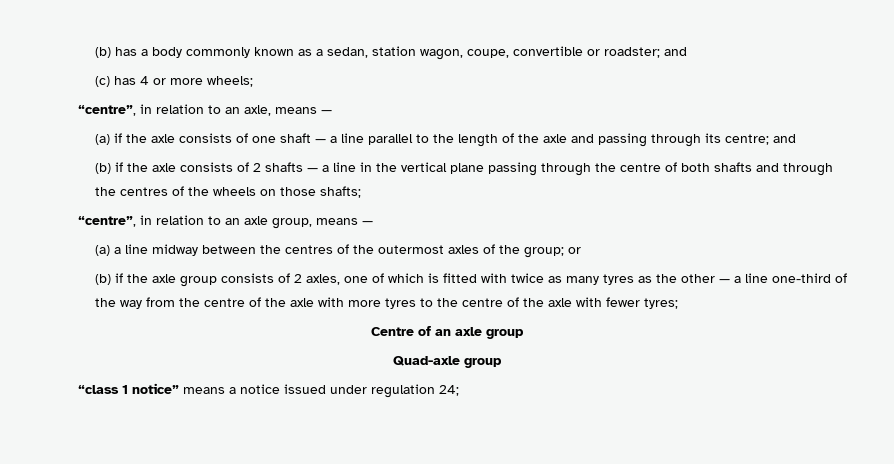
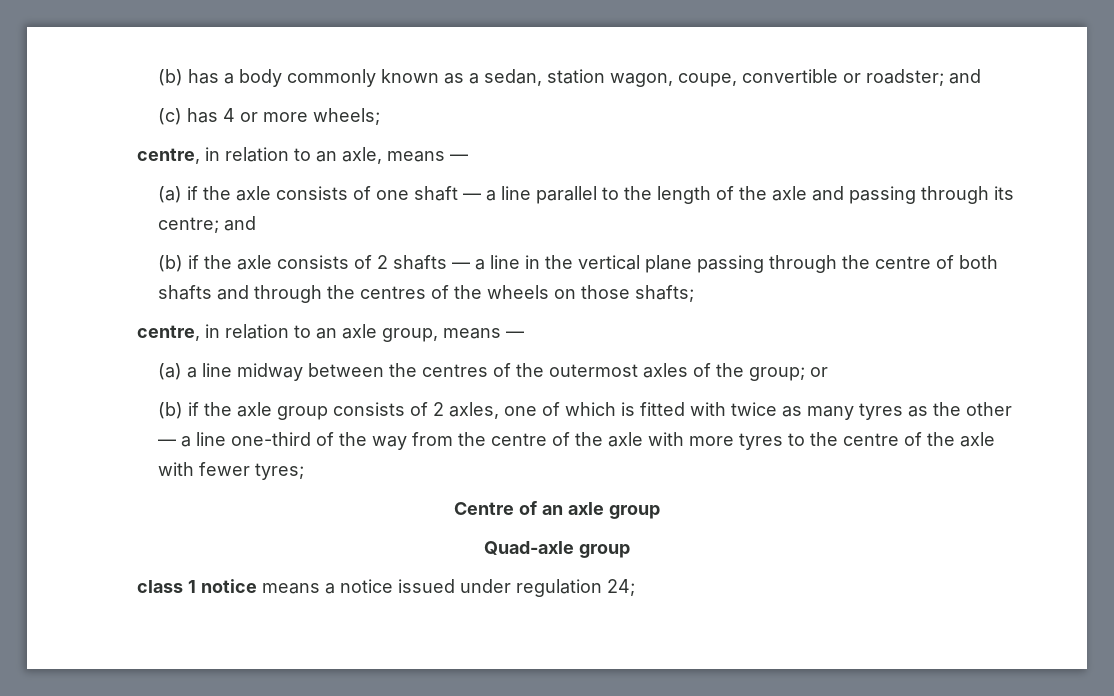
- “centre”, in relation to an axle, means —
+ centre, in relation to an axle, means —
- “centre”, in relation to an axle group, means —
+ centre, in relation to an axle group, means —
- “class 1 notice” means a notice issued under regulation 24;
+ class 1 notice means a notice issued under regulation 24;

